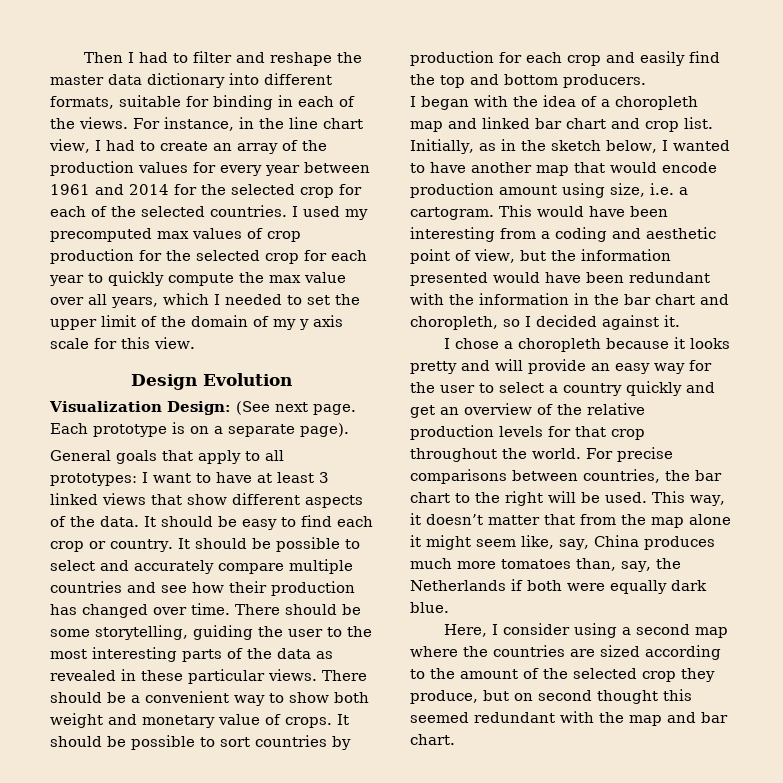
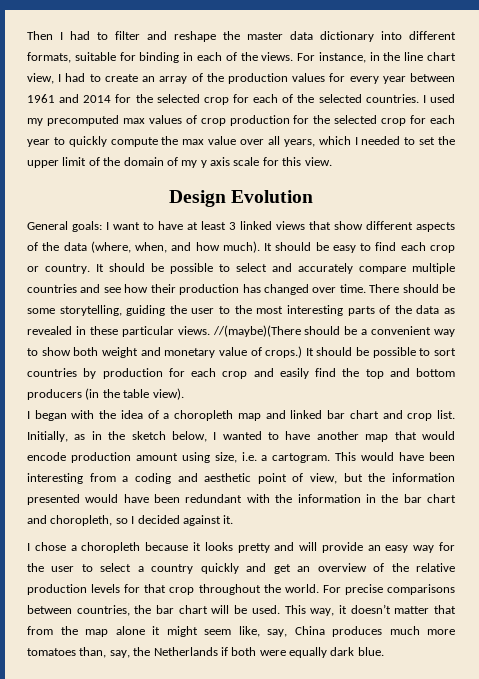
- Visualization Design: (See next page. Each prototype is on a separate page).
- General goals that apply to all prototypes: I want to have at least 3 linked views that show different aspects of the data.
+ General goals: I want to have at least 3 linked views that show different aspects of the data (where, when, and how much).
- There should be a convenient way to show both weight and monetary value of crops.
+ //(maybe)(There should be a convenient way to show both weight and monetary value of crops.)
- It should be possible to sort countries by production for each crop and easily find the top and bottom producers.
+ It should be possible to sort countries by production for each crop and easily find the top and bottom producers (in the table view).
- For precise comparisons between countries, the bar chart to the right will be used.
+ For precise comparisons between countries, the bar chart will be used.
- Here, I consider using a second map where the countries are sized according to the amount of the selected crop they produce, but on second thought this seemed redundant with the map and bar chart.

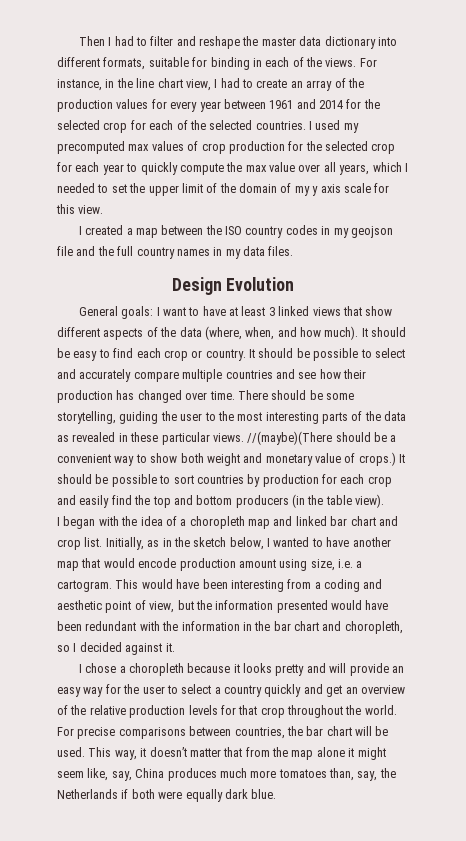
+ I created a map between the ISO country codes in my geojson file and the full country names in my data files.

